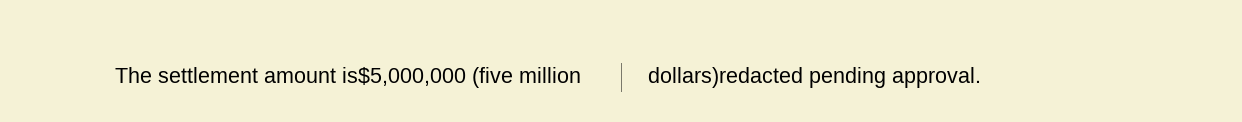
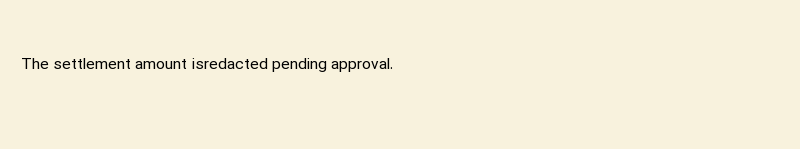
- The settlement amount is$5,000,000 (five million dollars)redacted pending approval.
+ The settlement amount isredacted pending approval.

